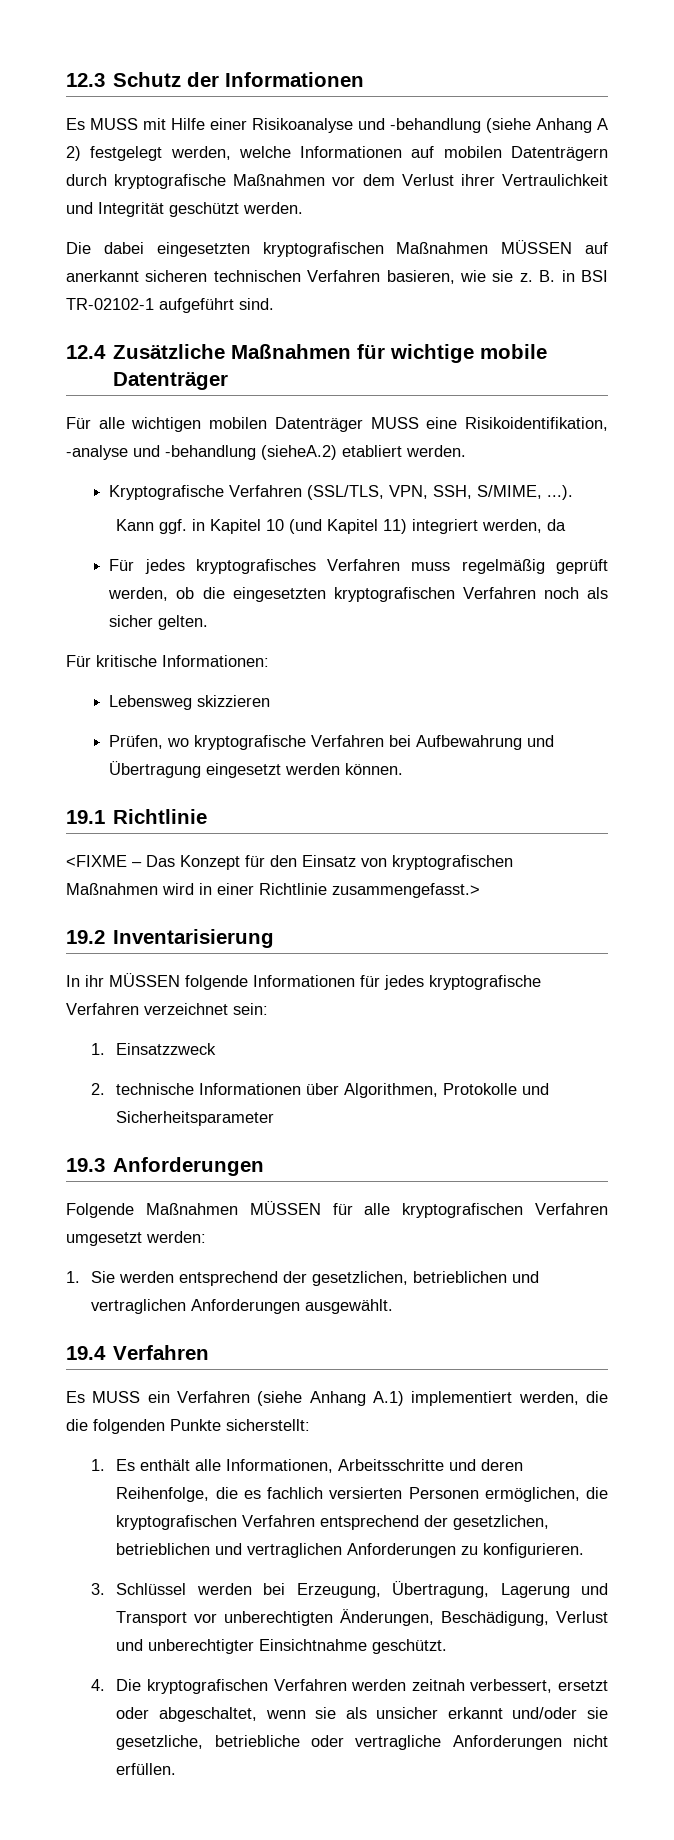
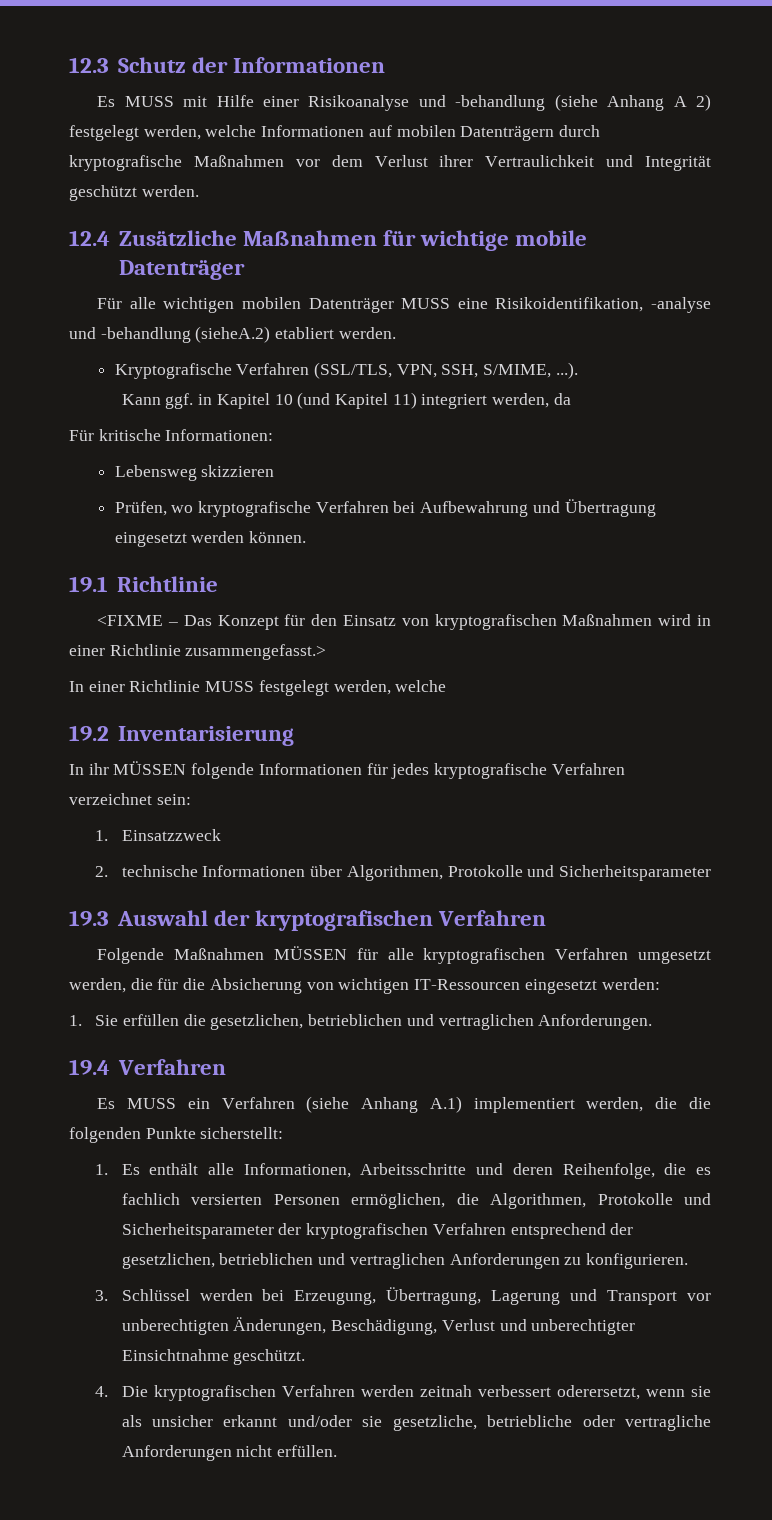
- Die dabei eingesetzten kryptografischen Maßnahmen MÜSSEN auf anerkannt sicheren technischen Verfahren basieren, wie sie z. B. in BSI TR-02102-1 aufgeführt sind.
- Für jedes kryptografisches Verfahren muss regelmäßig geprüft werden, ob die eingesetzten kryptografischen Verfahren noch als sicher gelten.
+ In einer Richtlinie MUSS festgelegt werden, welche
- 19.3 Anforderungen
+ 19.3 Auswahl der kryptografischen Verfahren
- Folgende Maßnahmen MÜSSEN für alle kryptografischen Verfahren umgesetzt werden:
+ Folgende Maßnahmen MÜSSEN für alle kryptografischen Verfahren umgesetzt werden, die für die Absicherung von wichtigen IT-Ressourcen eingesetzt werden:
- 1. Sie werden entsprechend der gesetzlichen, betrieblichen und vertraglichen Anforderungen ausgewählt.
+ 1. Sie erfüllen die gesetzlichen, betrieblichen und vertraglichen Anforderungen.
- 1. Es enthält alle Informationen, Arbeitsschritte und deren Reihenfolge, die es fachlich versierten Personen ermöglichen, die kryptografischen Verfahren entsprechend der gesetzlichen, betrieblichen und vertraglichen Anforderungen zu konfigurieren.
+ 1. Es enthält alle Informationen, Arbeitsschritte und deren Reihenfolge, die es fachlich versierten Personen ermöglichen, die Algorithmen, Protokolle und Sicherheitsparameter der kryptografischen Verfahren entsprechend der gesetzlichen, betrieblichen und vertraglichen Anforderungen zu konfigurieren.
- 4. Die kryptografischen Verfahren werden zeitnah verbessert, ersetzt oder abgeschaltet, wenn sie als unsicher erkannt und/oder sie gesetzliche, betriebliche oder vertragliche Anforderungen nicht erfüllen.
+ 4. Die kryptografischen Verfahren werden zeitnah verbessert oderersetzt, wenn sie als unsicher erkannt und/oder sie gesetzliche, betriebliche oder vertragliche Anforderungen nicht erfüllen.

